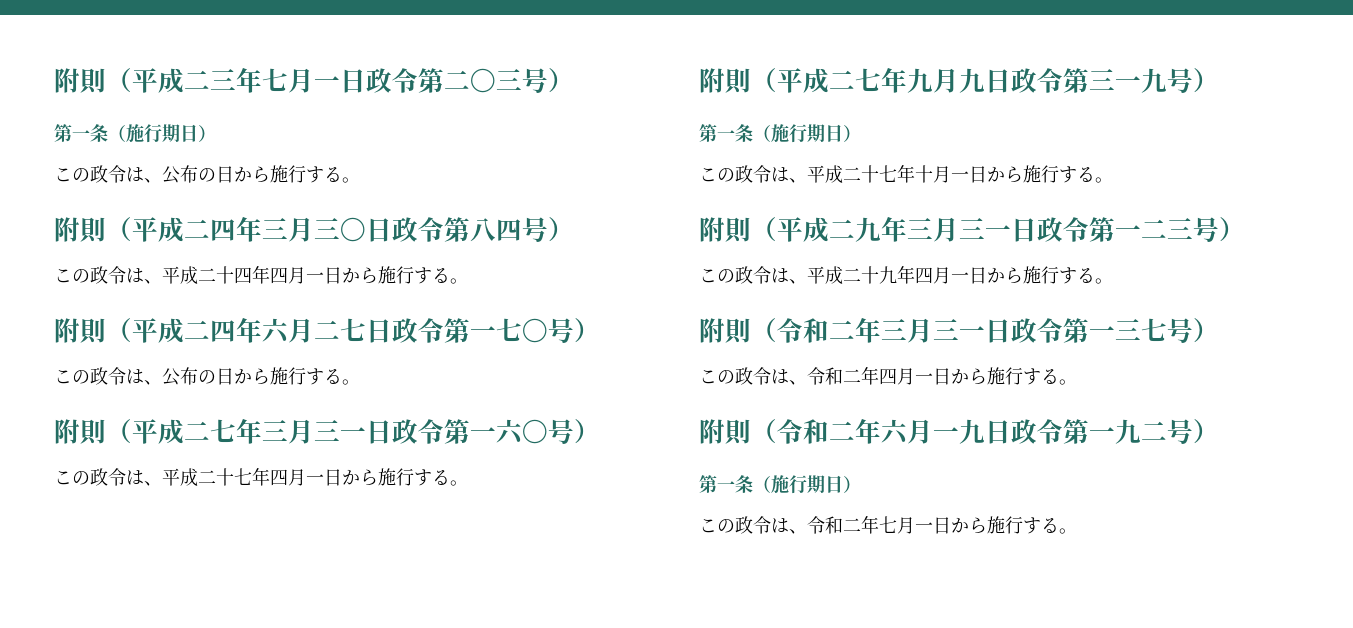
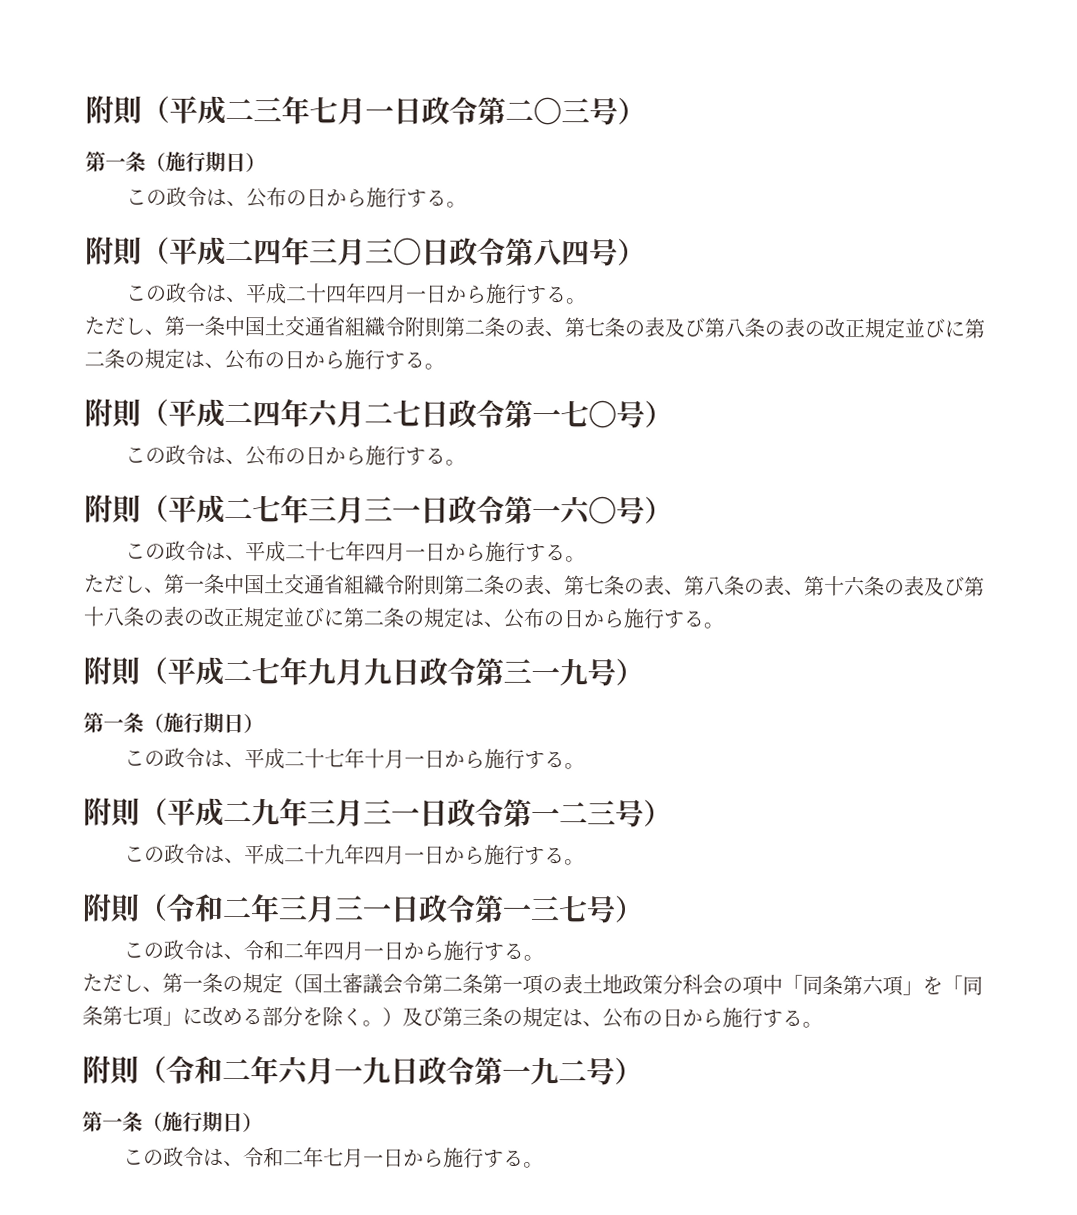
+ ただし、第一条中国土交通省組織令附則第二条の表、第七条の表及び第八条の表の改正規定並びに第二条の規定は、公布の日から施行する。
+ ただし、第一条中国土交通省組織令附則第二条の表、第七条の表、第八条の表、第十六条の表及び第十八条の表の改正規定並びに第二条の規定は、公布の日から施行する。
+ ただし、第一条の規定（国土審議会令第二条第一項の表土地政策分科会の項中「同条第六項」を「同条第七項」に改める部分を除く。）及び第三条の規定は、公布の日から施行する。

